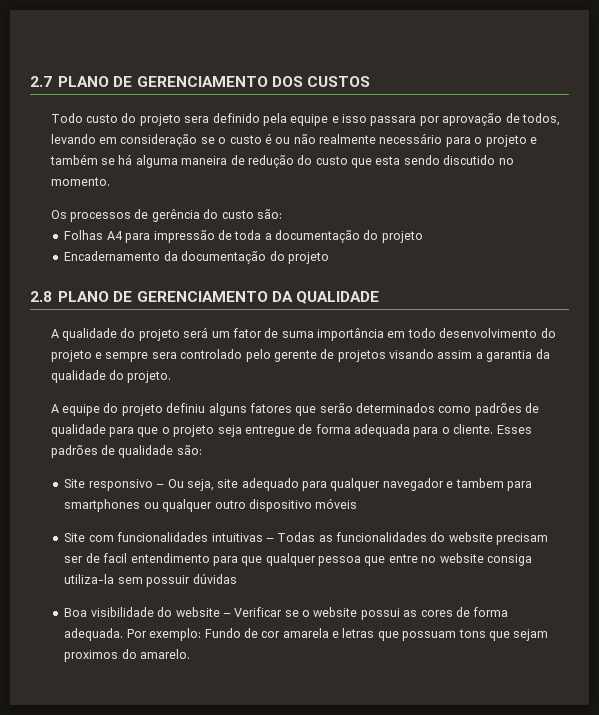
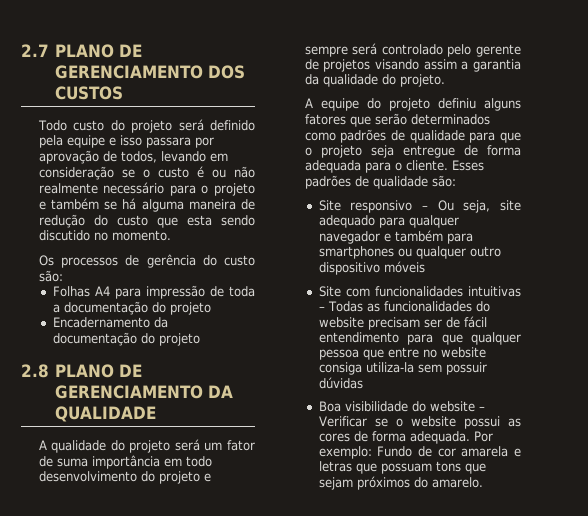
- Todo custo do projeto sera definido pela equipe e isso passara por aprovação de todos, levando em consideração se o custo é ou não realmente necessário para o projeto e também se há alguma maneira de redução do custo que esta sendo discutido no momento.
+ Todo custo do projeto será definido pela equipe e isso passara por aprovação de todos, levando em consideração se o custo é ou não realmente necessário para o projeto e também se há alguma maneira de redução do custo que esta sendo discutido no momento.
- A qualidade do projeto será um fator de suma importância em todo desenvolvimento do projeto e sempre sera controlado pelo gerente de projetos visando assim a garantia da qualidade do projeto.
+ A qualidade do projeto será um fator de suma importância em todo desenvolvimento do projeto e sempre será controlado pelo gerente de projetos visando assim a garantia da qualidade do projeto.
- Site responsivo – Ou seja, site adequado para qualquer navegador e tambem para smartphones ou qualquer outro dispositivo móveis
+ Site responsivo – Ou seja, site adequado para qualquer navegador e também para smartphones ou qualquer outro dispositivo móveis
- Site com funcionalidades intuitivas – Todas as funcionalidades do website precisam ser de facil entendimento para que qualquer pessoa que entre no website consiga utiliza-la sem possuir dúvidas
+ Site com funcionalidades intuitivas – Todas as funcionalidades do website precisam ser de fácil entendimento para que qualquer pessoa que entre no website consiga utiliza-la sem possuir dúvidas
- Por exemplo: Fundo de cor amarela e letras que possuam tons que sejam proximos do amarelo.
+ Por exemplo: Fundo de cor amarela e letras que possuam tons que sejam próximos do amarelo.

